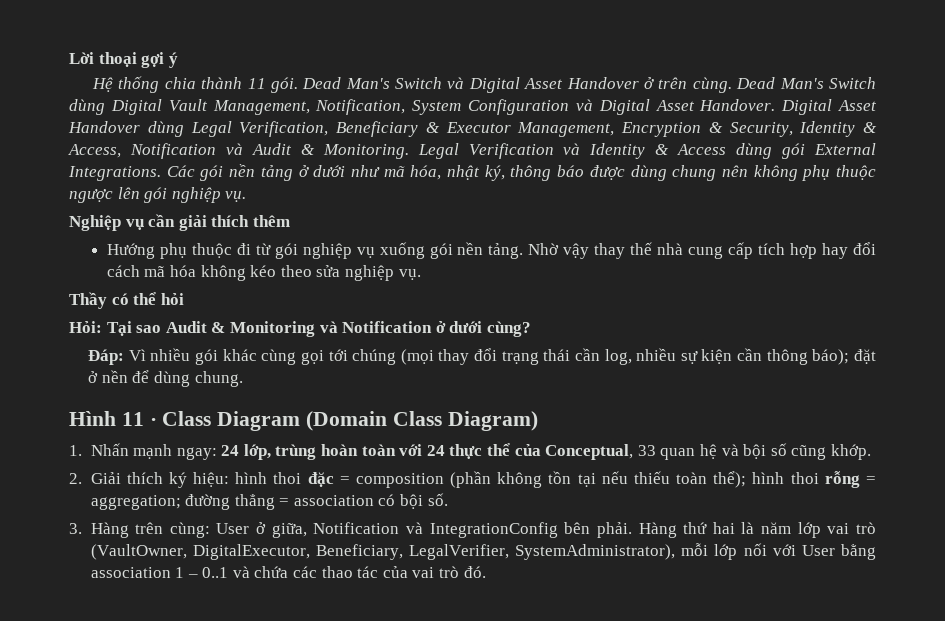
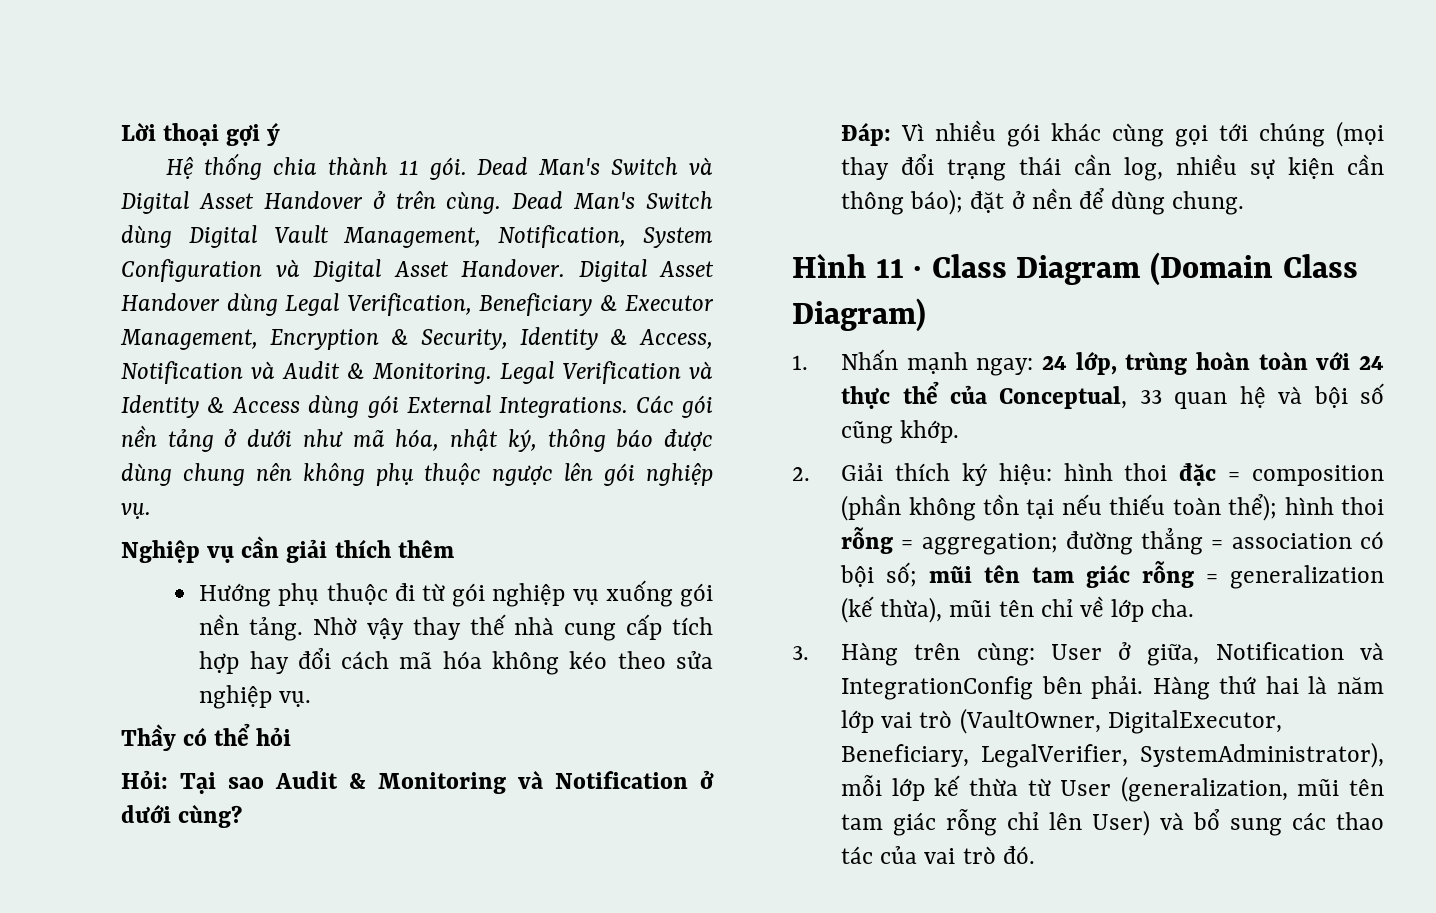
- 2. Giải thích ký hiệu: hình thoi đặc = composition (phần không tồn tại nếu thiếu toàn thể); hình thoi rỗng = aggregation; đường thẳng = association có bội số.
+ 2. Giải thích ký hiệu: hình thoi đặc = composition (phần không tồn tại nếu thiếu toàn thể); hình thoi rỗng = aggregation; đường thẳng = association có bội số; mũi tên tam giác rỗng = generalization (kế thừa), mũi tên chỉ về lớp cha.
- Hàng thứ hai là năm lớp vai trò (VaultOwner, DigitalExecutor, Beneficiary, LegalVerifier, SystemAdministrator), mỗi lớp nối với User bằng association 1 – 0..1 và chứa các thao tác của vai trò đó.
+ Hàng thứ hai là năm lớp vai trò (VaultOwner, DigitalExecutor, Beneficiary, LegalVerifier, SystemAdministrator), mỗi lớp kế thừa từ User (generalization, mũi tên tam giác rỗng chỉ lên User) và bổ sung các thao tác của vai trò đó.

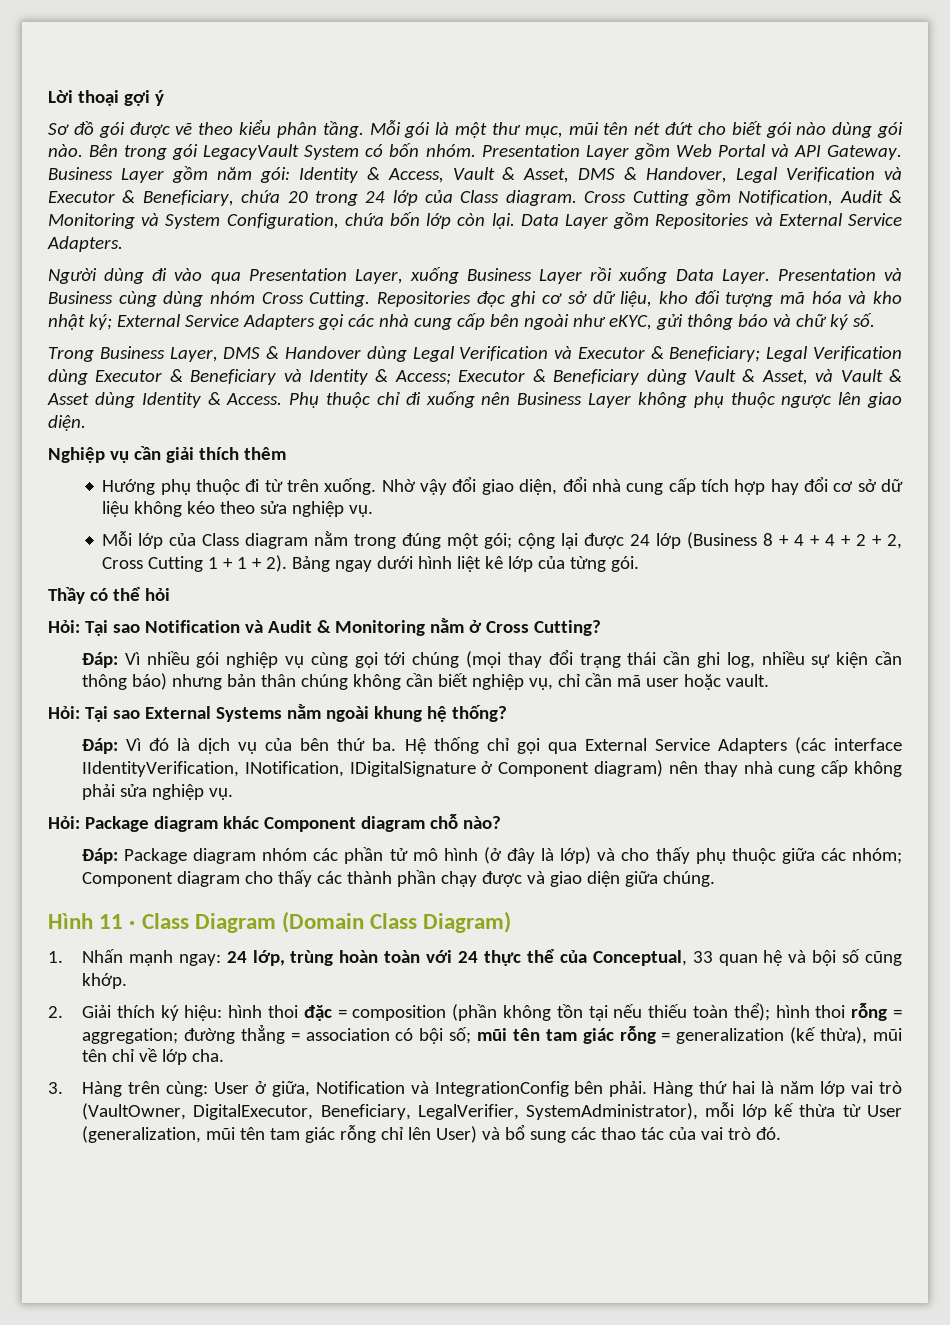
- Hệ thống chia thành 11 gói. Dead Man's Switch và Digital Asset Handover ở trên cùng. Dead Man's Switch dùng Digital Vault Management, Notification, System Configuration và Digital Asset Handover. Digital Asset Handover dùng Legal Verification, Beneficiary & Executor Management, Encryption & Security, Identity & Access, Notification và Audit & Monitoring. Legal Verification và Identity & Access dùng gói External Integrations. Các gói nền tảng ở dưới như mã hóa, nhật ký, thông báo được dùng chung nên không phụ thuộc ngược lên gói nghiệp vụ.
+ Sơ đồ gói được vẽ theo kiểu phân tầng. Mỗi gói là một thư mục, mũi tên nét đứt cho biết gói nào dùng gói nào. Bên trong gói LegacyVault System có bốn nhóm. Presentation Layer gồm Web Portal và API Gateway. Business Layer gồm năm gói: Identity & Access, Vault & Asset, DMS & Handover, Legal Verification và Executor & Beneficiary, chứa 20 trong 24 lớp của Class diagram. Cross Cutting gồm Notification, Audit & Monitoring và System Configuration, chứa bốn lớp còn lại. Data Layer gồm Repositories và External Service Adapters.
+ Người dùng đi vào qua Presentation Layer, xuống Business Layer rồi xuống Data Layer. Presentation và Business cùng dùng nhóm Cross Cutting. Repositories đọc ghi cơ sở dữ liệu, kho đối tượng mã hóa và kho nhật ký; External Service Adapters gọi các nhà cung cấp bên ngoài như eKYC, gửi thông báo và chữ ký số.
+ Trong Business Layer, DMS & Handover dùng Legal Verification và Executor & Beneficiary; Legal Verification dùng Executor & Beneficiary và Identity & Access; Executor & Beneficiary dùng Vault & Asset, và Vault & Asset dùng Identity & Access. Phụ thuộc chỉ đi xuống nên Business Layer không phụ thuộc ngược lên giao diện.
- Hướng phụ thuộc đi từ gói nghiệp vụ xuống gói nền tảng. Nhờ vậy thay thế nhà cung cấp tích hợp hay đổi cách mã hóa không kéo theo sửa nghiệp vụ.
+ Hướng phụ thuộc đi từ trên xuống. Nhờ vậy đổi giao diện, đổi nhà cung cấp tích hợp hay đổi cơ sở dữ liệu không kéo theo sửa nghiệp vụ.
+ Mỗi lớp của Class diagram nằm trong đúng một gói; cộng lại được 24 lớp (Business 8 + 4 + 4 + 2 + 2, Cross Cutting 1 + 1 + 2). Bảng ngay dưới hình liệt kê lớp của từng gói.
- Hỏi: Tại sao Audit & Monitoring và Notification ở dưới cùng?
+ Hỏi: Tại sao Notification và Audit & Monitoring nằm ở Cross Cutting?
- Đáp: Vì nhiều gói khác cùng gọi tới chúng (mọi thay đổi trạng thái cần log, nhiều sự kiện cần thông báo); đặt ở nền để dùng chung.
+ Đáp: Vì nhiều gói nghiệp vụ cùng gọi tới chúng (mọi thay đổi trạng thái cần ghi log, nhiều sự kiện cần thông báo) nhưng bản thân chúng không cần biết nghiệp vụ, chỉ cần mã user hoặc vault.
+ Hỏi: Tại sao External Systems nằm ngoài khung hệ thống?
+ Đáp: Vì đó là dịch vụ của bên thứ ba. Hệ thống chỉ gọi qua External Service Adapters (các interface IIdentityVerification, INotification, IDigitalSignature ở Component diagram) nên thay nhà cung cấp không phải sửa nghiệp vụ.
+ Hỏi: Package diagram khác Component diagram chỗ nào?
+ Đáp: Package diagram nhóm các phần tử mô hình (ở đây là lớp) và cho thấy phụ thuộc giữa các nhóm; Component diagram cho thấy các thành phần chạy được và giao diện giữa chúng.

